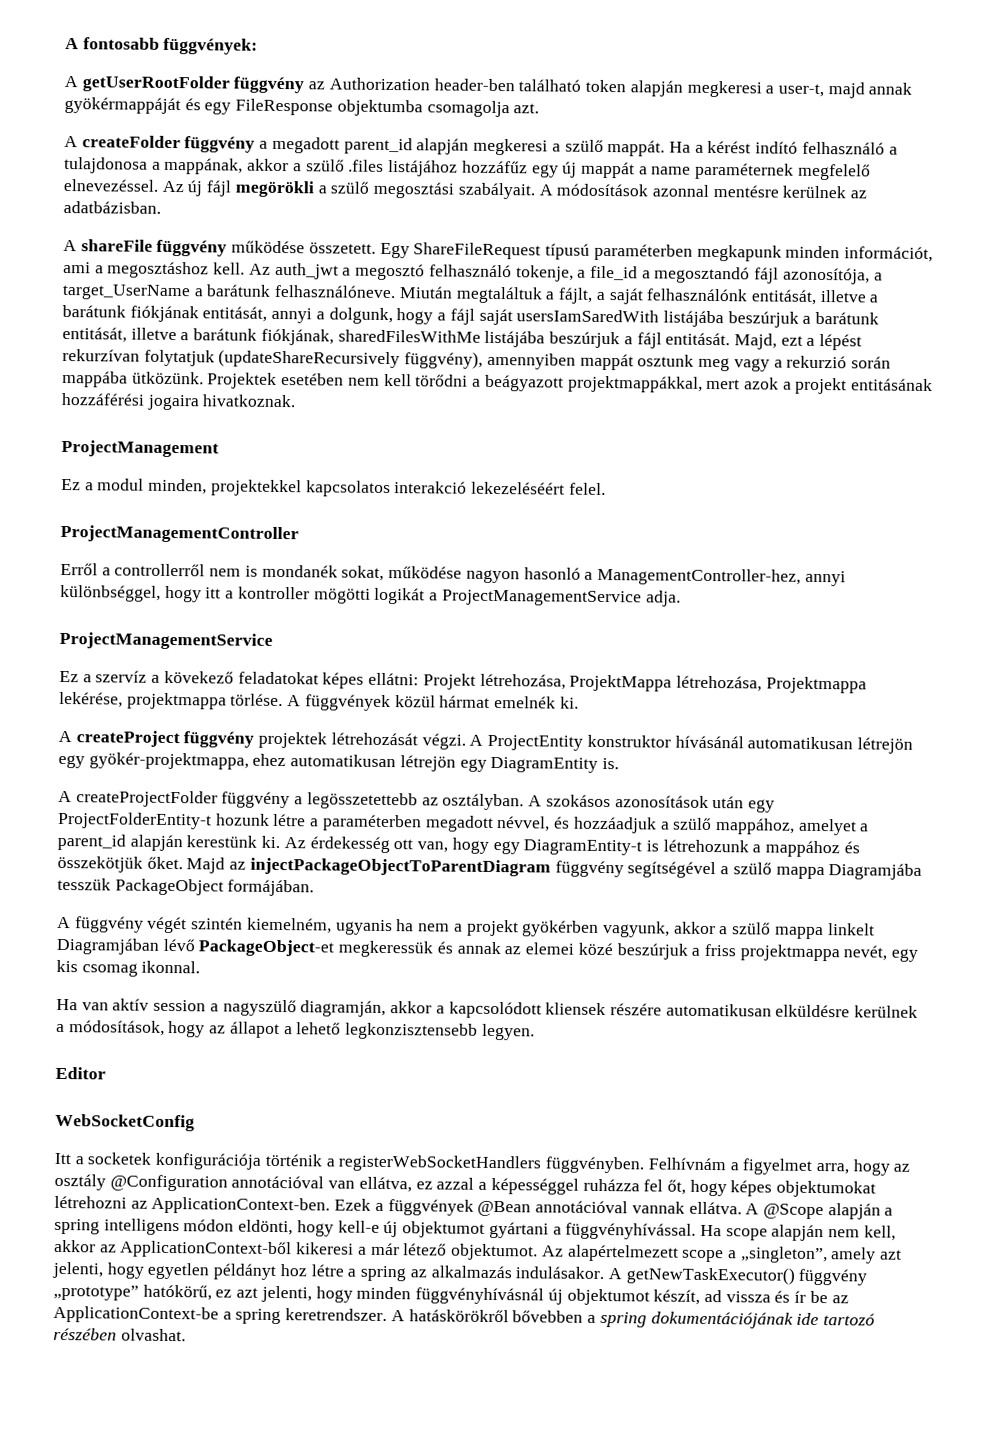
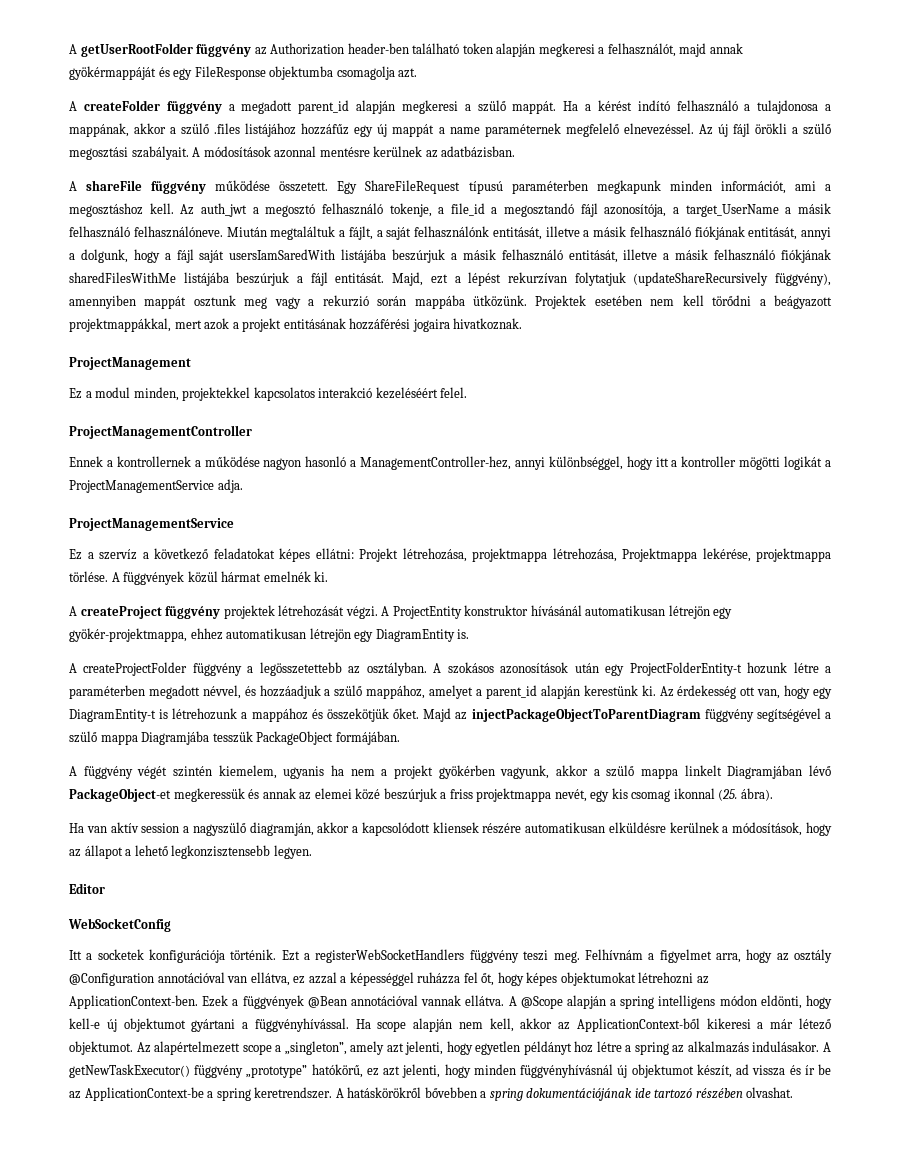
- A fontosabb függvények:
- A getUserRootFolder függvény az Authorization header-ben található token alapján megkeresi a user-t, majd annak gyökérmappáját és egy FileResponse objektumba csomagolja azt.
+ A getUserRootFolder függvény az Authorization header-ben található token alapján megkeresi a felhasználót, majd annak gyökérmappáját és egy FileResponse objektumba csomagolja azt.
- Az új fájl megörökli a szülő megosztási szabályait.
+ Az új fájl örökli a szülő megosztási szabályait.
- Az auth_jwt a megosztó felhasználó tokenje, a file_id a megosztandó fájl azonosítója, a target_UserName a barátunk felhasználóneve.
+ Az auth_jwt a megosztó felhasználó tokenje, a file_id a megosztandó fájl azonosítója, a target_UserName a másik felhasználó felhasználóneve.
- Miután megtaláltuk a fájlt, a saját felhasználónk entitását, illetve a barátunk fiókjának entitását, annyi a dolgunk, hogy a fájl saját usersIamSaredWith listájába beszúrjuk a barátunk entitását, illetve a barátunk fiókjának, sharedFilesWithMe listájába beszúrjuk a fájl entitását.
+ Miután megtaláltuk a fájlt, a saját felhasználónk entitását, illetve a másik felhasználó fiókjának entitását, annyi a dolgunk, hogy a fájl saját usersIamSaredWith listájába beszúrjuk a másik felhasználó entitását, illetve a másik felhasználó fiókjának sharedFilesWithMe listájába beszúrjuk a fájl entitását.
- Ez a modul minden, projektekkel kapcsolatos interakció lekezeléséért felel.
+ Ez a modul minden, projektekkel kapcsolatos interakció kezeléséért felel.
- Erről a controllerről nem is mondanék sokat, működése nagyon hasonló a ManagementController-hez, annyi különbséggel, hogy itt a kontroller mögötti logikát a ProjectManagementService adja.
+ Ennek a kontrollernek a működése nagyon hasonló a ManagementController-hez, annyi különbséggel, hogy itt a kontroller mögötti logikát a ProjectManagementService adja.
- Ez a szervíz a kövekező feladatokat képes ellátni: Projekt létrehozása, ProjektMappa létrehozása, Projektmappa lekérése, projektmappa törlése.
+ Ez a szervíz a következő feladatokat képes ellátni: Projekt létrehozása, projektmappa létrehozása, Projektmappa lekérése, projektmappa törlése.
- A ProjectEntity konstruktor hívásánál automatikusan létrejön egy gyökér-projektmappa, ehez automatikusan létrejön egy DiagramEntity is.
+ A ProjectEntity konstruktor hívásánál automatikusan létrejön egy gyökér-projektmappa, ehhez automatikusan létrejön egy DiagramEntity is.
- A függvény végét szintén kiemelném, ugyanis ha nem a projekt gyökérben vagyunk, akkor a szülő mappa linkelt Diagramjában lévő PackageObject-et megkeressük és annak az elemei közé beszúrjuk a friss projektmappa nevét, egy kis csomag ikonnal.
+ A függvény végét szintén kiemelem, ugyanis ha nem a projekt gyökérben vagyunk, akkor a szülő mappa linkelt Diagramjában lévő PackageObject-et megkeressük és annak az elemei közé beszúrjuk a friss projektmappa nevét, egy kis csomag ikonnal (25. ábra).
- Itt a socketek konfigurációja történik a registerWebSocketHandlers függvényben.
+ Itt a socketek konfigurációja történik. Ezt a registerWebSocketHandlers függvény teszi meg.

